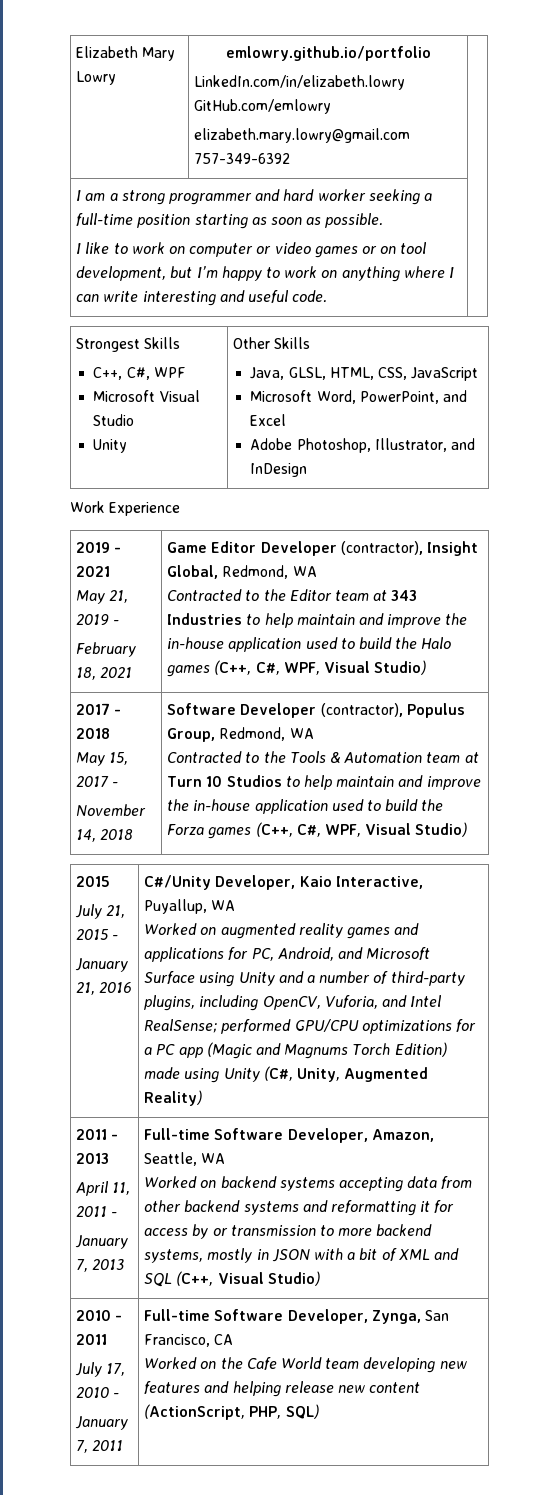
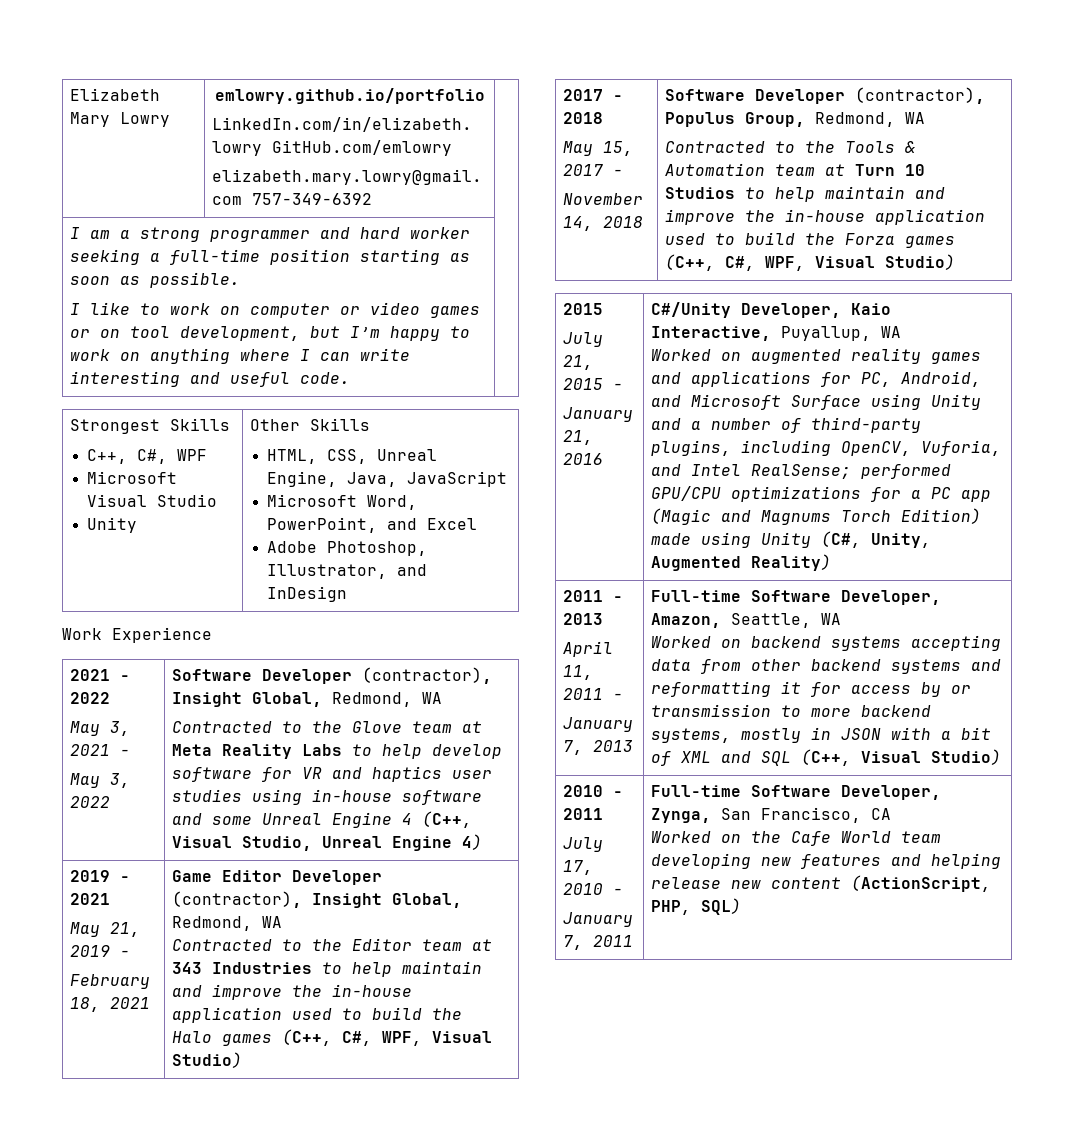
  Strongest Skills
  C++, C#, WPF
  Microsoft Visual Studio
  Unity | Other Skills
- Java, GLSL, HTML, CSS, JavaScript
+ HTML, CSS, Unreal Engine, Java, JavaScript
+ 2021 - 2022
+ May 3, 2021 -
+ May 3, 2022 | Software Developer (contractor), Insight Global, Redmond, WA
+ Contracted to the Glove team at Meta Reality Labs to help develop software for VR and haptics user studies using in-house software and some Unreal Engine 4 (C++, Visual Studio, Unreal Engine 4)

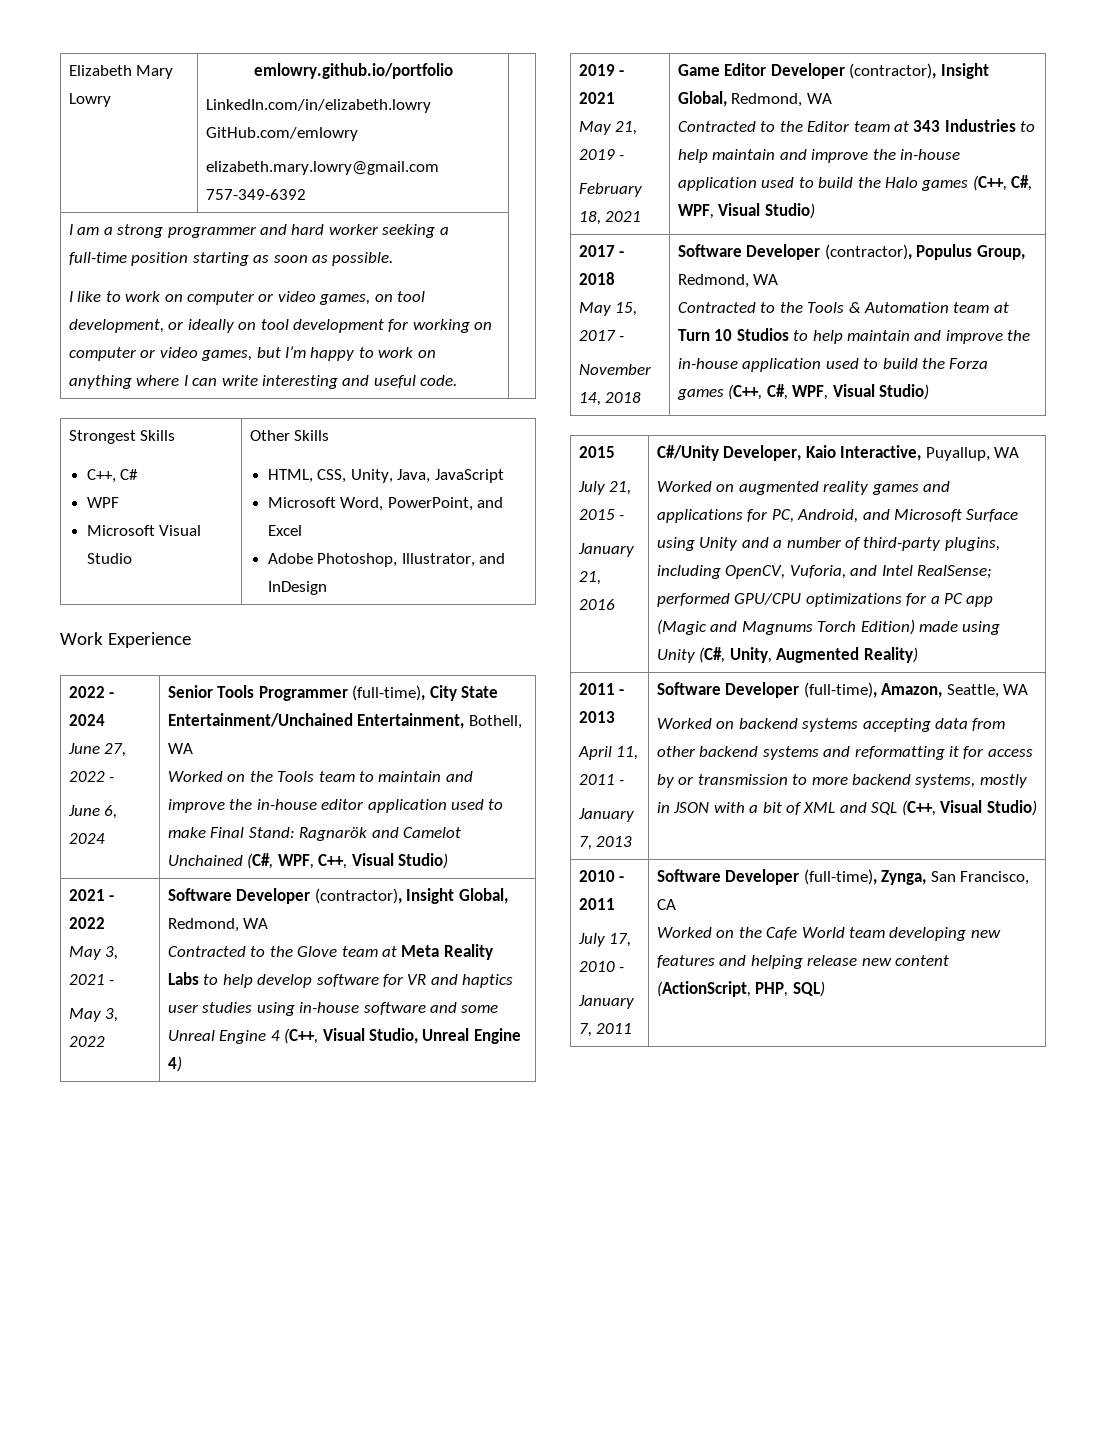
- I like to work on computer or video games or on tool development, but I’m happy to work on anything where I can write interesting and useful code.
+ I like to work on computer or video games, on tool development, or ideally on tool development for working on computer or video games, but I’m happy to work on anything where I can write interesting and useful code.
  Strongest Skills
- C++, C#, WPF
- Microsoft Visual Studio
- Unity | Other Skills
- HTML, CSS, Unreal Engine, Java, JavaScript
+ C++, C#
+ WPF
+ Microsoft Visual Studio | Other Skills
+ HTML, CSS, Unity, Java, JavaScript
+ 2022 - 2024
+ June 27, 2022 -
+ June 6, 2024 | Senior Tools Programmer (full-time), City State Entertainment/Unchained Entertainment, Bothell, WA
+ Worked on the Tools team to maintain and improve the in-house editor application used to make Final Stand: Ragnarök and Camelot Unchained (C#, WPF, C++, Visual Studio)
- Full-time Software Developer, Amazon, Seattle, WA
+ Software Developer (full-time), Amazon, Seattle, WA
  2010 - 2011
  July 17, 2010 -
- January 7, 2011 | Full-time Software Developer, Zynga, San Francisco, CA
+ January 7, 2011 | Software Developer (full-time), Zynga, San Francisco, CA

